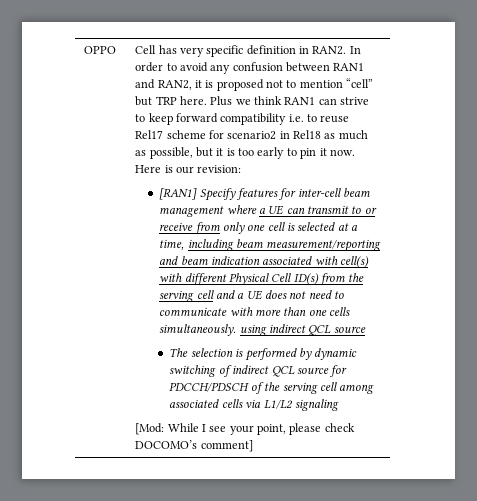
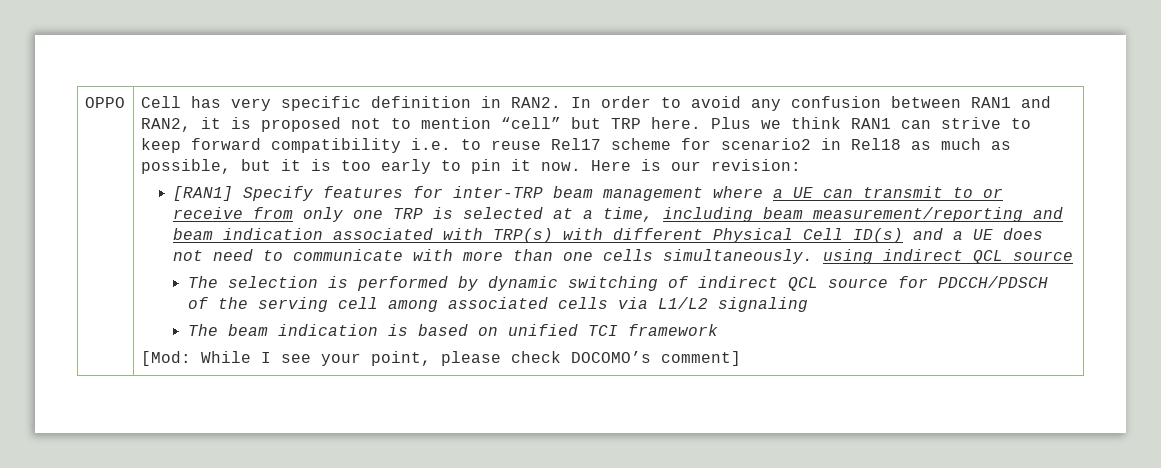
- [RAN1] Specify features for inter-cell beam management where a UE can transmit to or receive from only one cell is selected at a time, including beam measurement/reporting and beam indication associated with cell(s) with different Physical Cell ID(s) from the serving cell and a UE does not need to communicate with more than one cells simultaneously. using indirect QCL source
+ [RAN1] Specify features for inter-TRP beam management where a UE can transmit to or receive from only one TRP is selected at a time, including beam measurement/reporting and beam indication associated with TRP(s) with different Physical Cell ID(s) and a UE does not need to communicate with more than one cells simultaneously. using indirect QCL source
+ The beam indication is based on unified TCI framework

